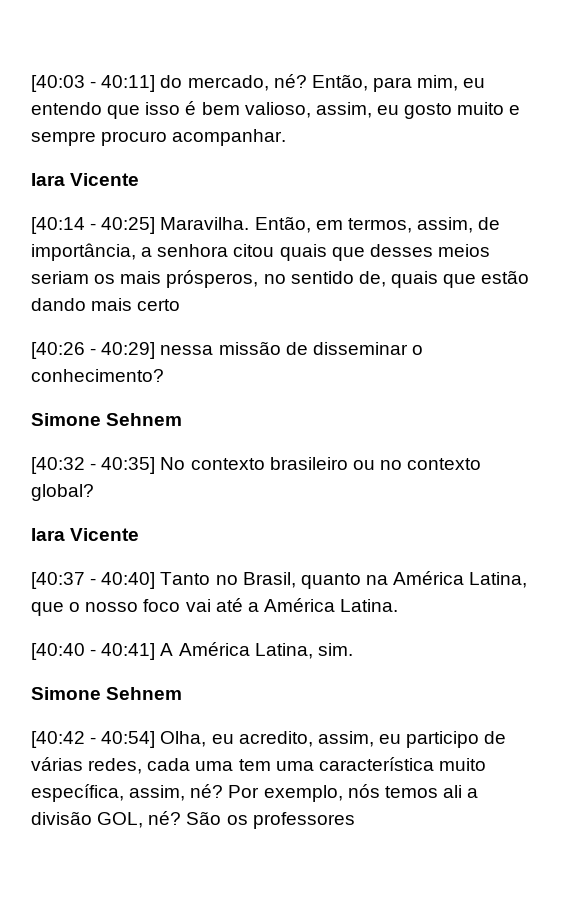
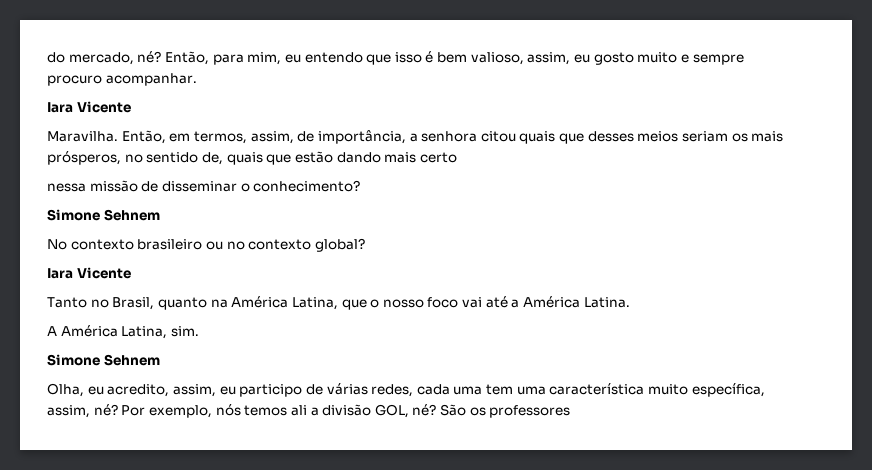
- [40:03 - 40:11] do mercado, né?
+ do mercado, né?
- [40:14 - 40:25] Maravilha.
+ Maravilha.
- [40:26 - 40:29] nessa missão de disseminar o conhecimento?
+ nessa missão de disseminar o conhecimento?
- [40:32 - 40:35] No contexto brasileiro ou no contexto global?
+ No contexto brasileiro ou no contexto global?
- [40:37 - 40:40] Tanto no Brasil, quanto na América Latina, que o nosso foco vai até a América Latina.
+ Tanto no Brasil, quanto na América Latina, que o nosso foco vai até a América Latina.
- [40:40 - 40:41] A América Latina, sim.
+ A América Latina, sim.
- [40:42 - 40:54] Olha, eu acredito, assim, eu participo de várias redes, cada uma tem uma característica muito específica, assim, né?
+ Olha, eu acredito, assim, eu participo de várias redes, cada uma tem uma característica muito específica, assim, né?

